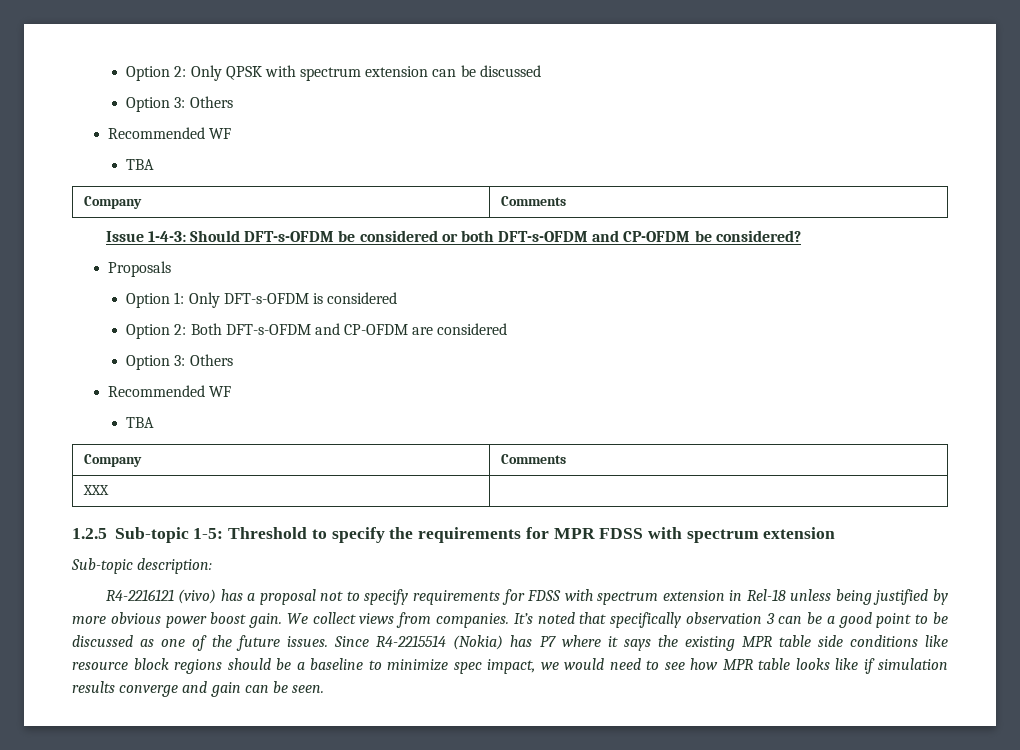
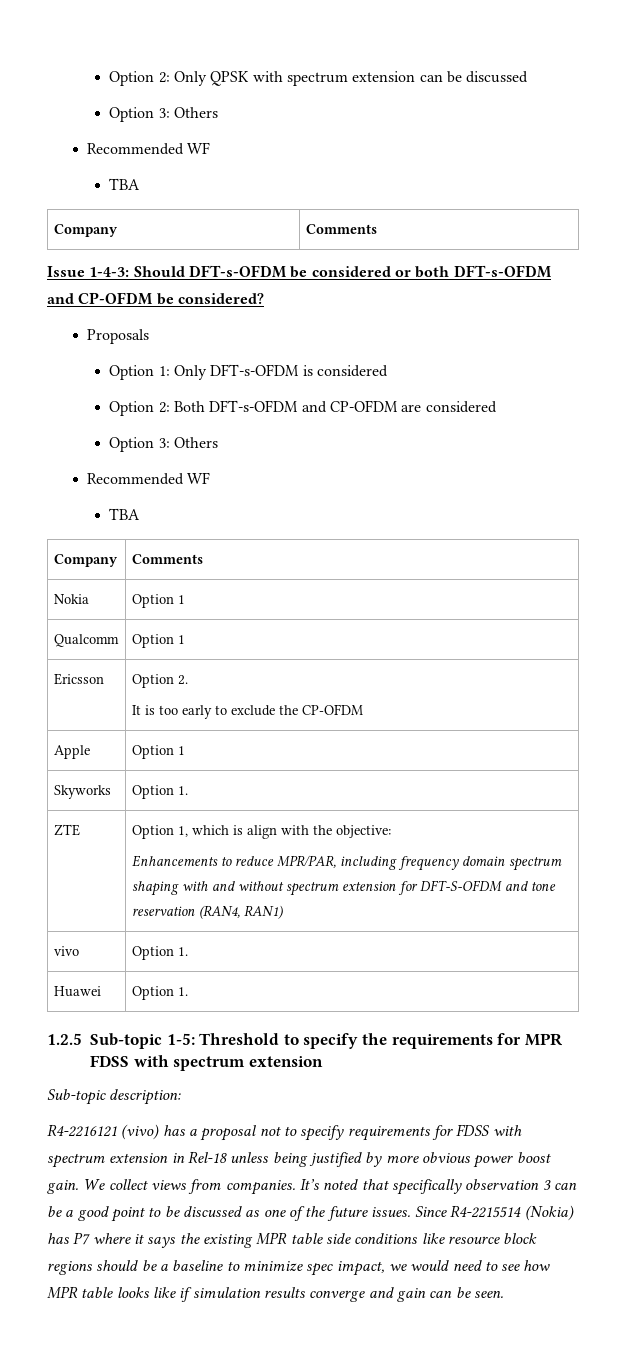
- XXX |
+ Nokia | Option 1
+ Qualcomm | Option 1
+ Ericsson | Option 2.
+ It is too early to exclude the CP-OFDM
+ Apple | Option 1
+ Skyworks | Option 1.
+ ZTE | Option 1, which is align with the objective:
+ Enhancements to reduce MPR/PAR, including frequency domain spectrum shaping with and without spectrum extension for DFT-S-OFDM and tone reservation (RAN4, RAN1)
+ vivo | Option 1.
+ Huawei | Option 1.

